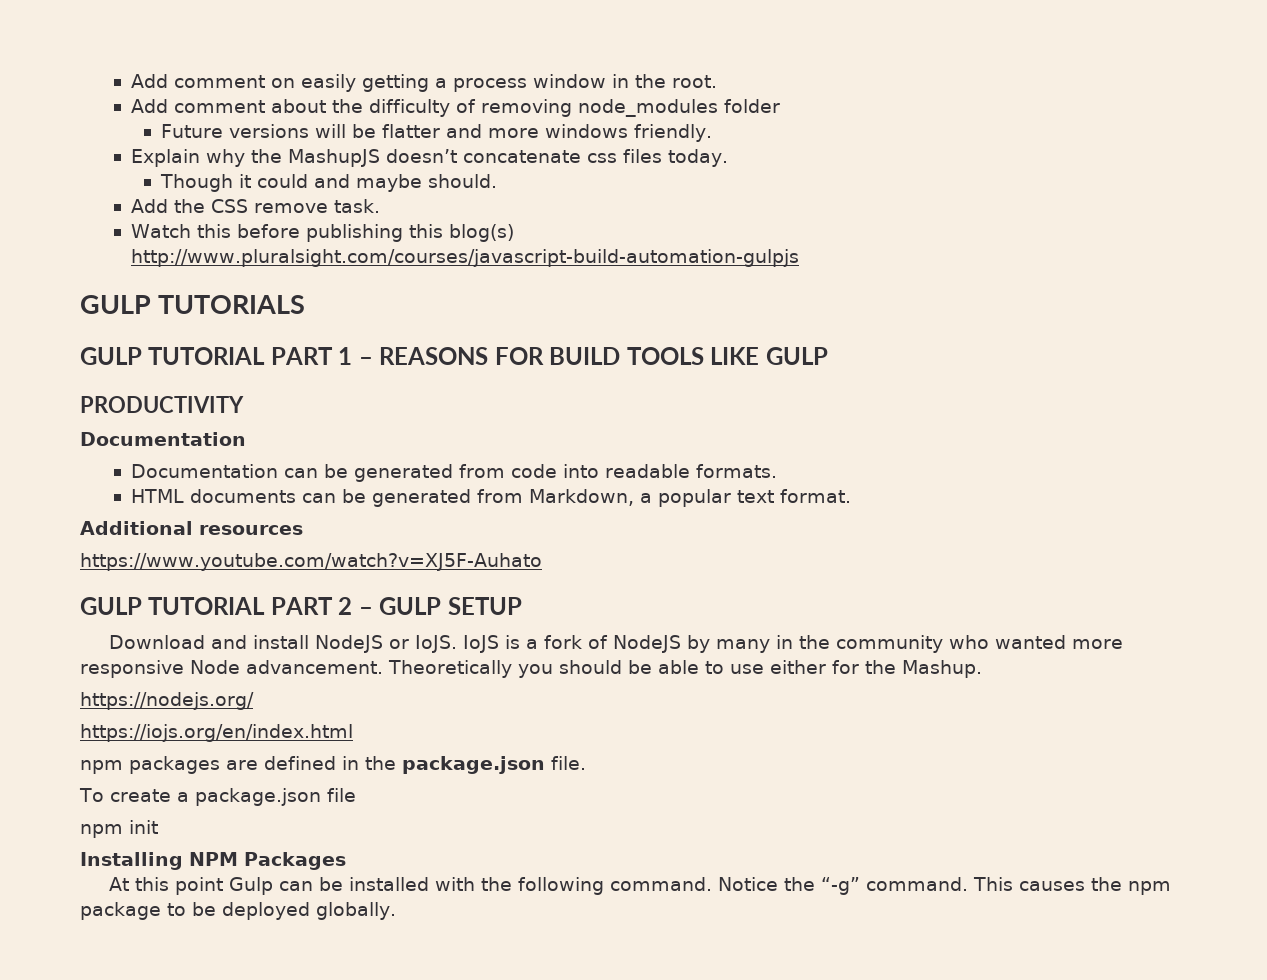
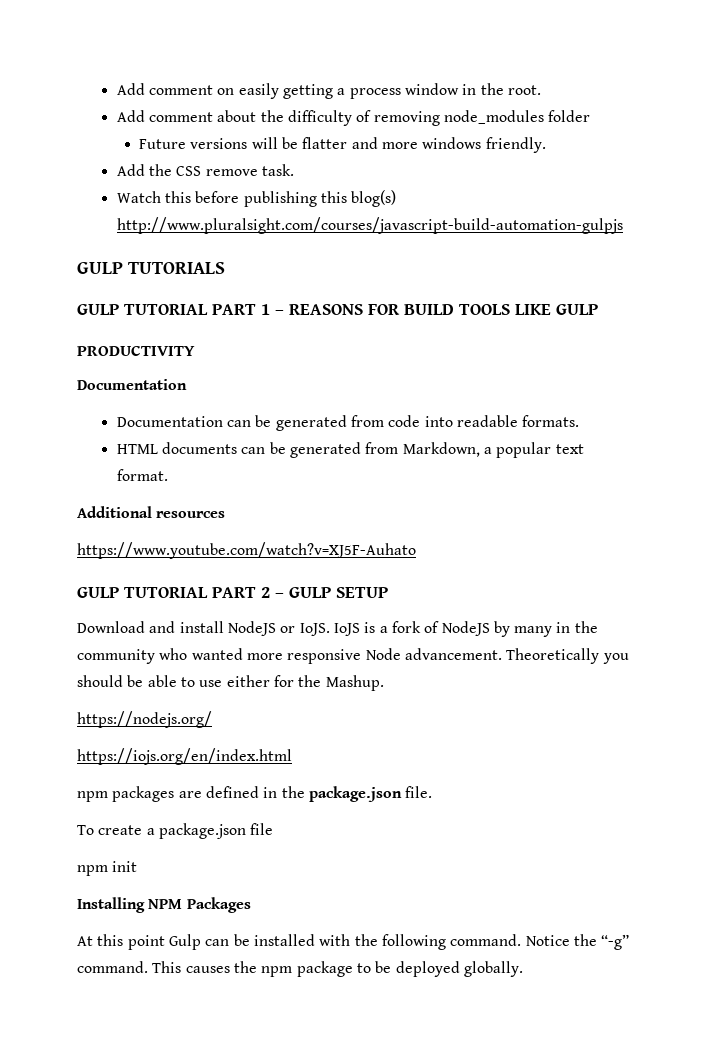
- Explain why the MashupJS doesn’t concatenate css files today.
- Though it could and maybe should.

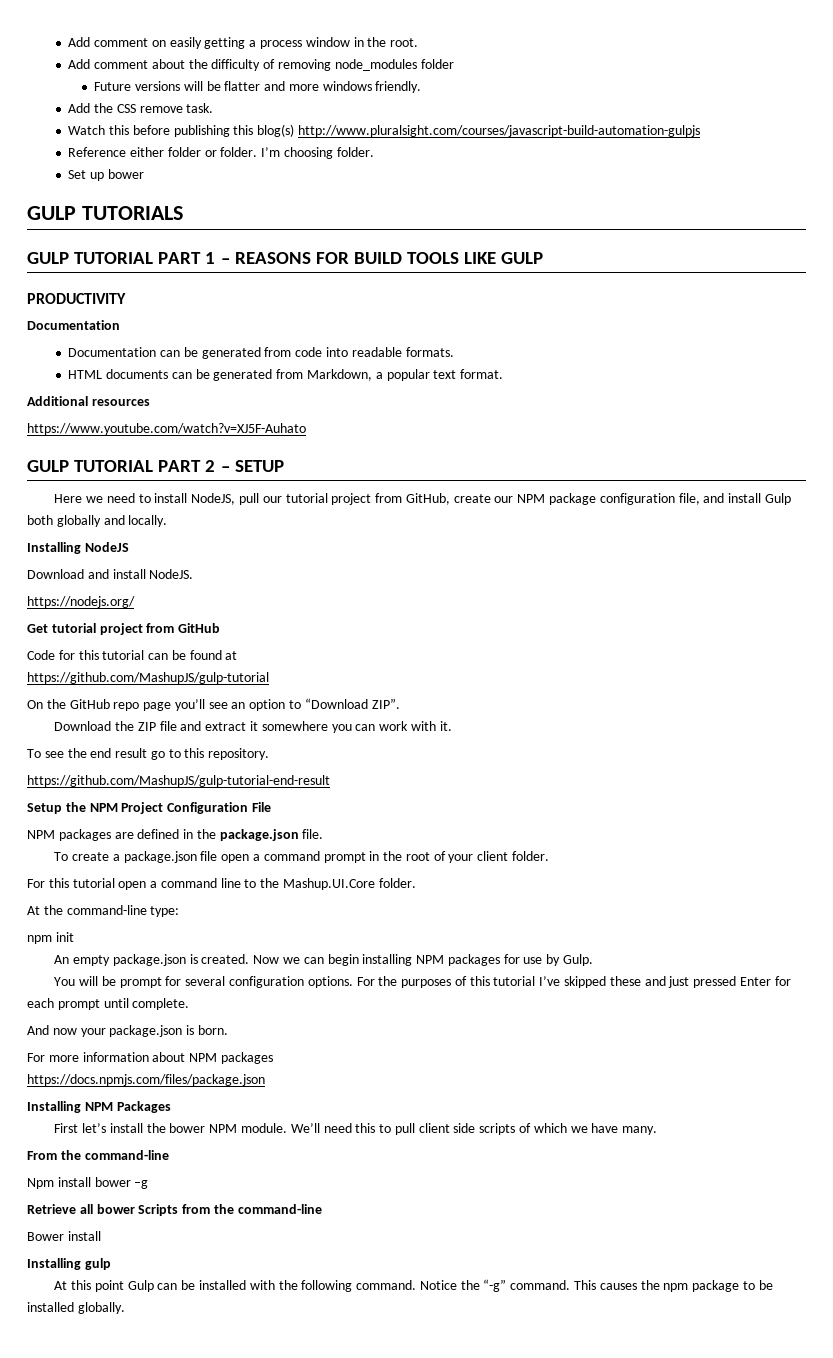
+ Reference either folder or folder. I’m choosing folder.
+ Set up bower
- GULP TUTORIAL PART 2 – GULP SETUP
+ GULP TUTORIAL PART 2 – SETUP
- Download and install NodeJS or IoJS. IoJS is a fork of NodeJS by many in the community who wanted more responsive Node advancement. Theoretically you should be able to use either for the Mashup.
+ Here we need to install NodeJS, pull our tutorial project from GitHub, create our NPM package configuration file, and install Gulp both globally and locally.
+ Installing NodeJS
+ Download and install NodeJS.
  https://nodejs.org/
- https://iojs.org/en/index.html
- npm packages are defined in the package.json file.
+ Get tutorial project from GitHub
+ Code for this tutorial can be found at
+ https://github.com/MashupJS/gulp-tutorial
+ On the GitHub repo page you’ll see an option to “Download ZIP”.
+ Download the ZIP file and extract it somewhere you can work with it.
+ To see the end result go to this repository.
+ https://github.com/MashupJS/gulp-tutorial-end-result
+ Setup the NPM Project Configuration File
+ NPM packages are defined in the package.json file.
- To create a package.json file
+ To create a package.json file open a command prompt in the root of your client folder.
+ For this tutorial open a command line to the Mashup.UI.Core folder.
+ At the command-line type:
  npm init
+ An empty package.json is created. Now we can begin installing NPM packages for use by Gulp.
+ You will be prompt for several configuration options. For the purposes of this tutorial I’ve skipped these and just pressed Enter for each prompt until complete.
+ And now your package.json is born.
+ For more information about NPM packages
+ https://docs.npmjs.com/files/package.json
  Installing NPM Packages
+ First let’s install the bower NPM module. We’ll need this to pull client side scripts of which we have many.
+ From the command-line
+ Npm install bower –g
+ Retrieve all bower Scripts from the command-line
+ Bower install
+ Installing gulp
- This causes the npm package to be deployed globally.
+ This causes the npm package to be installed globally.

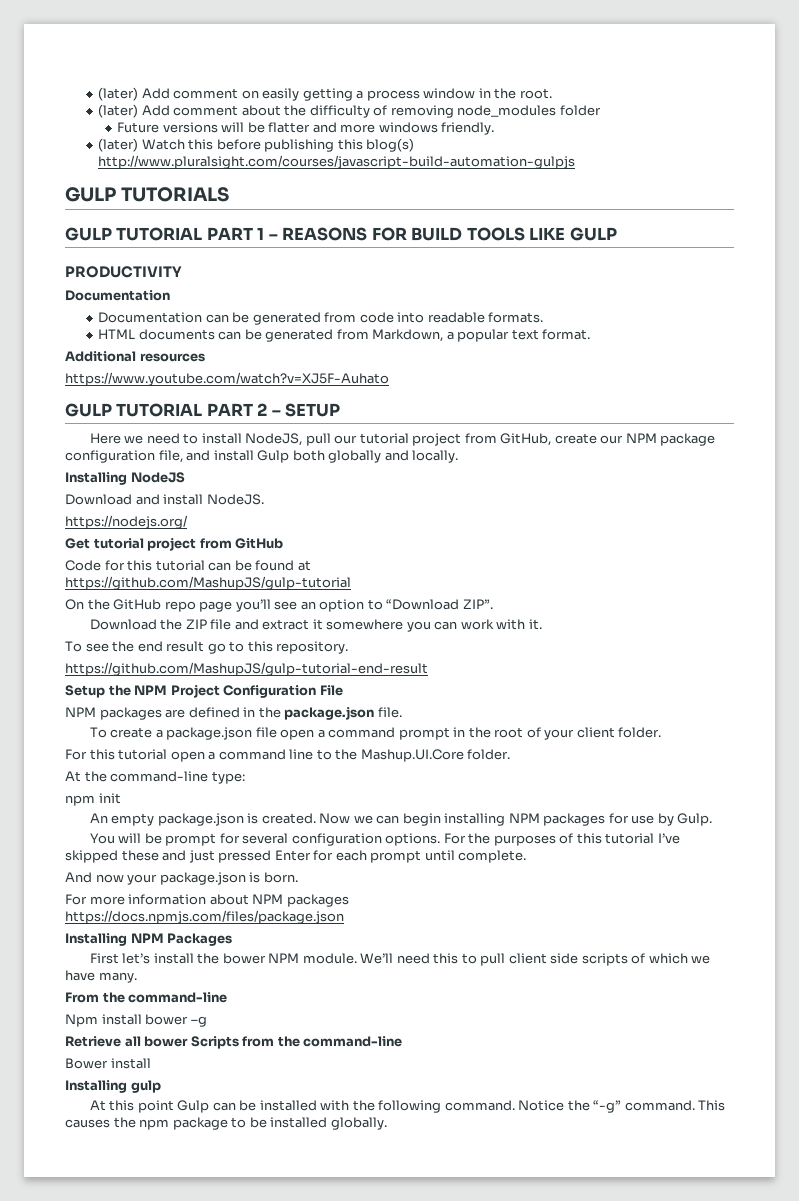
- Add comment on easily getting a process window in the root.
+ (later) Add comment on easily getting a process window in the root.
- Add comment about the difficulty of removing node_modules folder
+ (later) Add comment about the difficulty of removing node_modules folder
- Add the CSS remove task.
- Watch this before publishing this blog(s) http://www.pluralsight.com/courses/javascript-build-automation-gulpjs
+ (later) Watch this before publishing this blog(s) http://www.pluralsight.com/courses/javascript-build-automation-gulpjs
- Reference either folder or folder. I’m choosing folder.
- Set up bower

